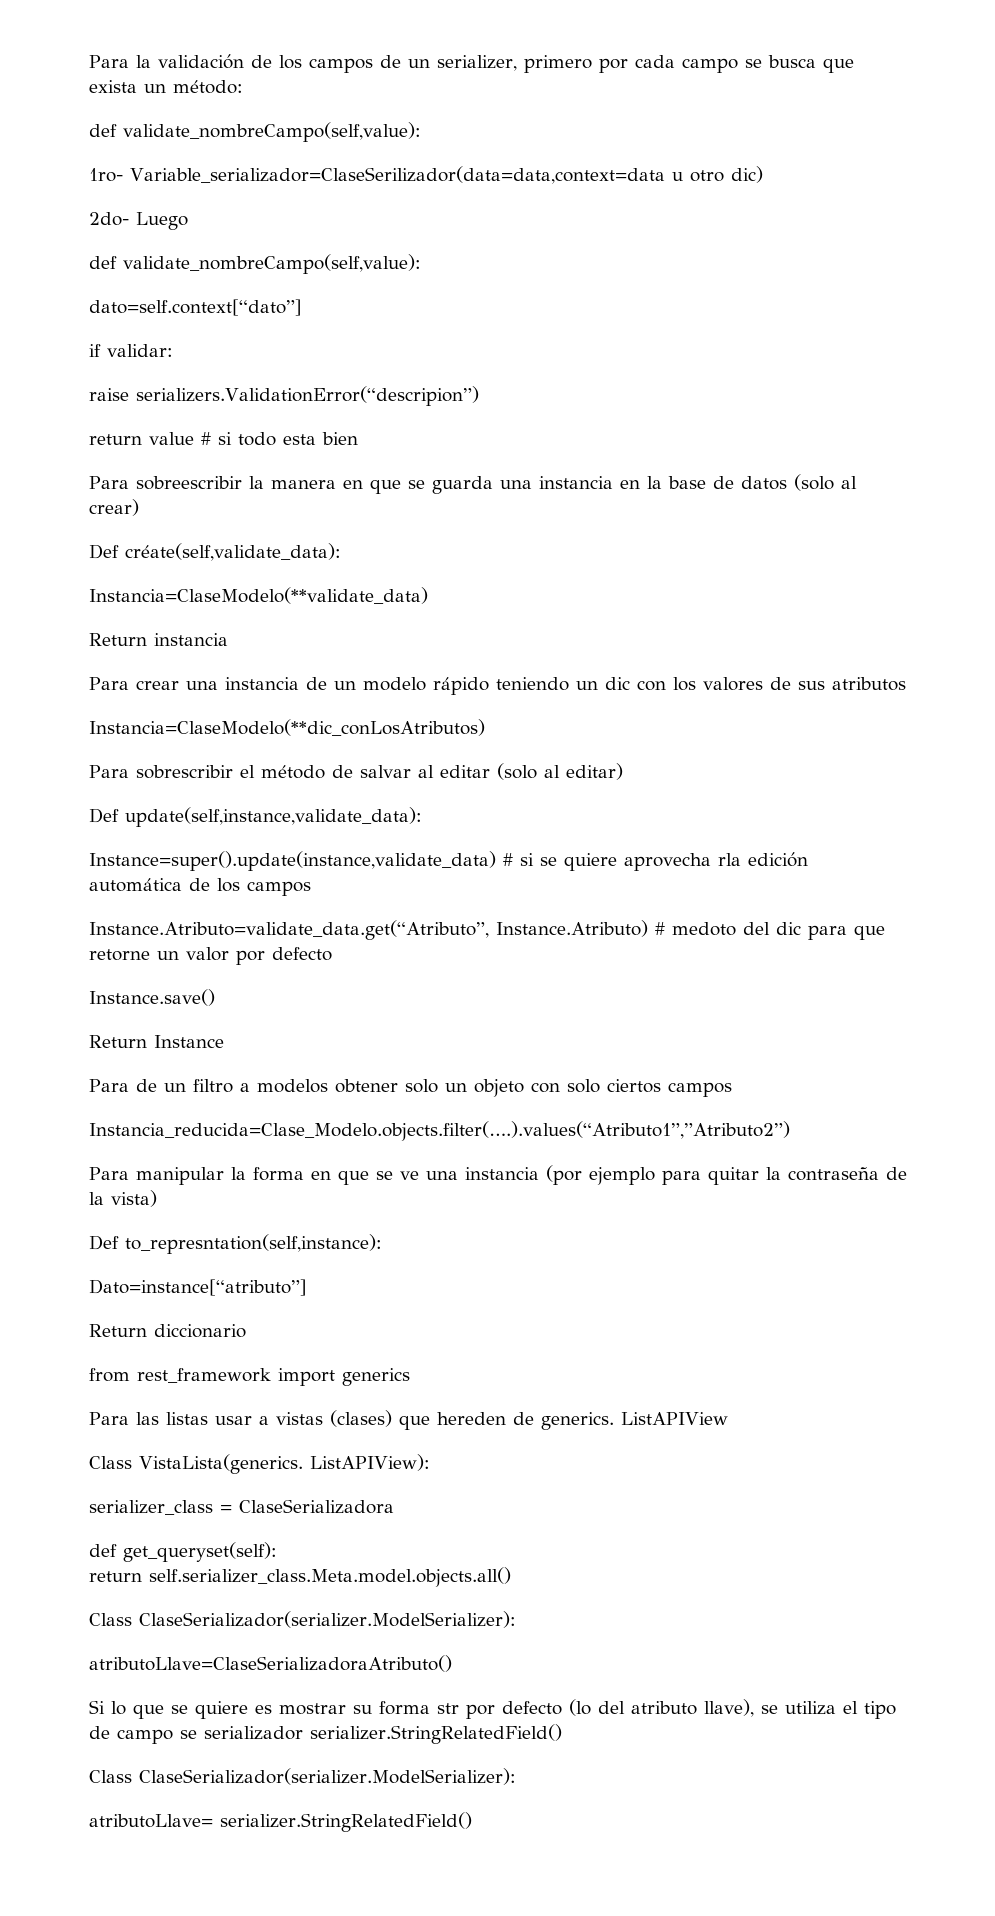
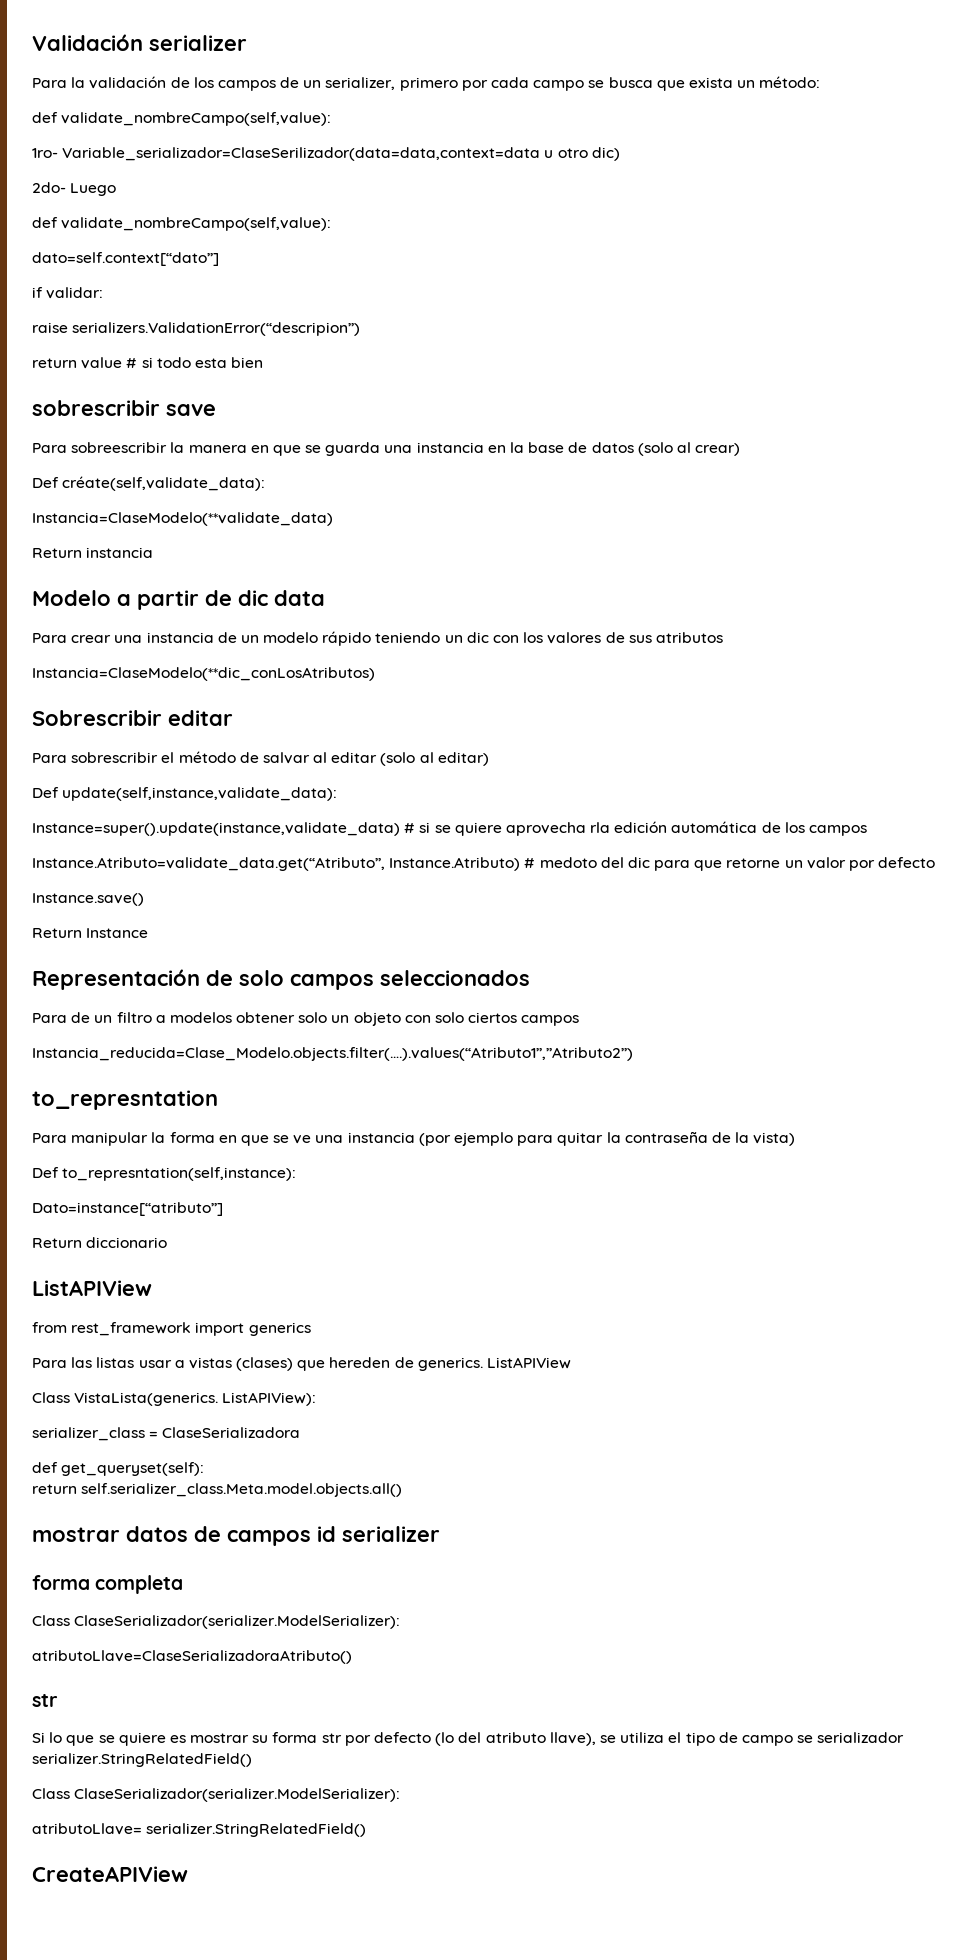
+ Validación serializer
+ sobrescribir save
+ Modelo a partir de dic data
+ Sobrescribir editar
+ Representación de solo campos seleccionados
+ to_represntation
  Return diccionario
+ ListAPIView
+ mostrar datos de campos id serializer
+ forma completa
  atributoLlave=ClaseSerializadoraAtributo()
+ str
+ CreateAPIView

